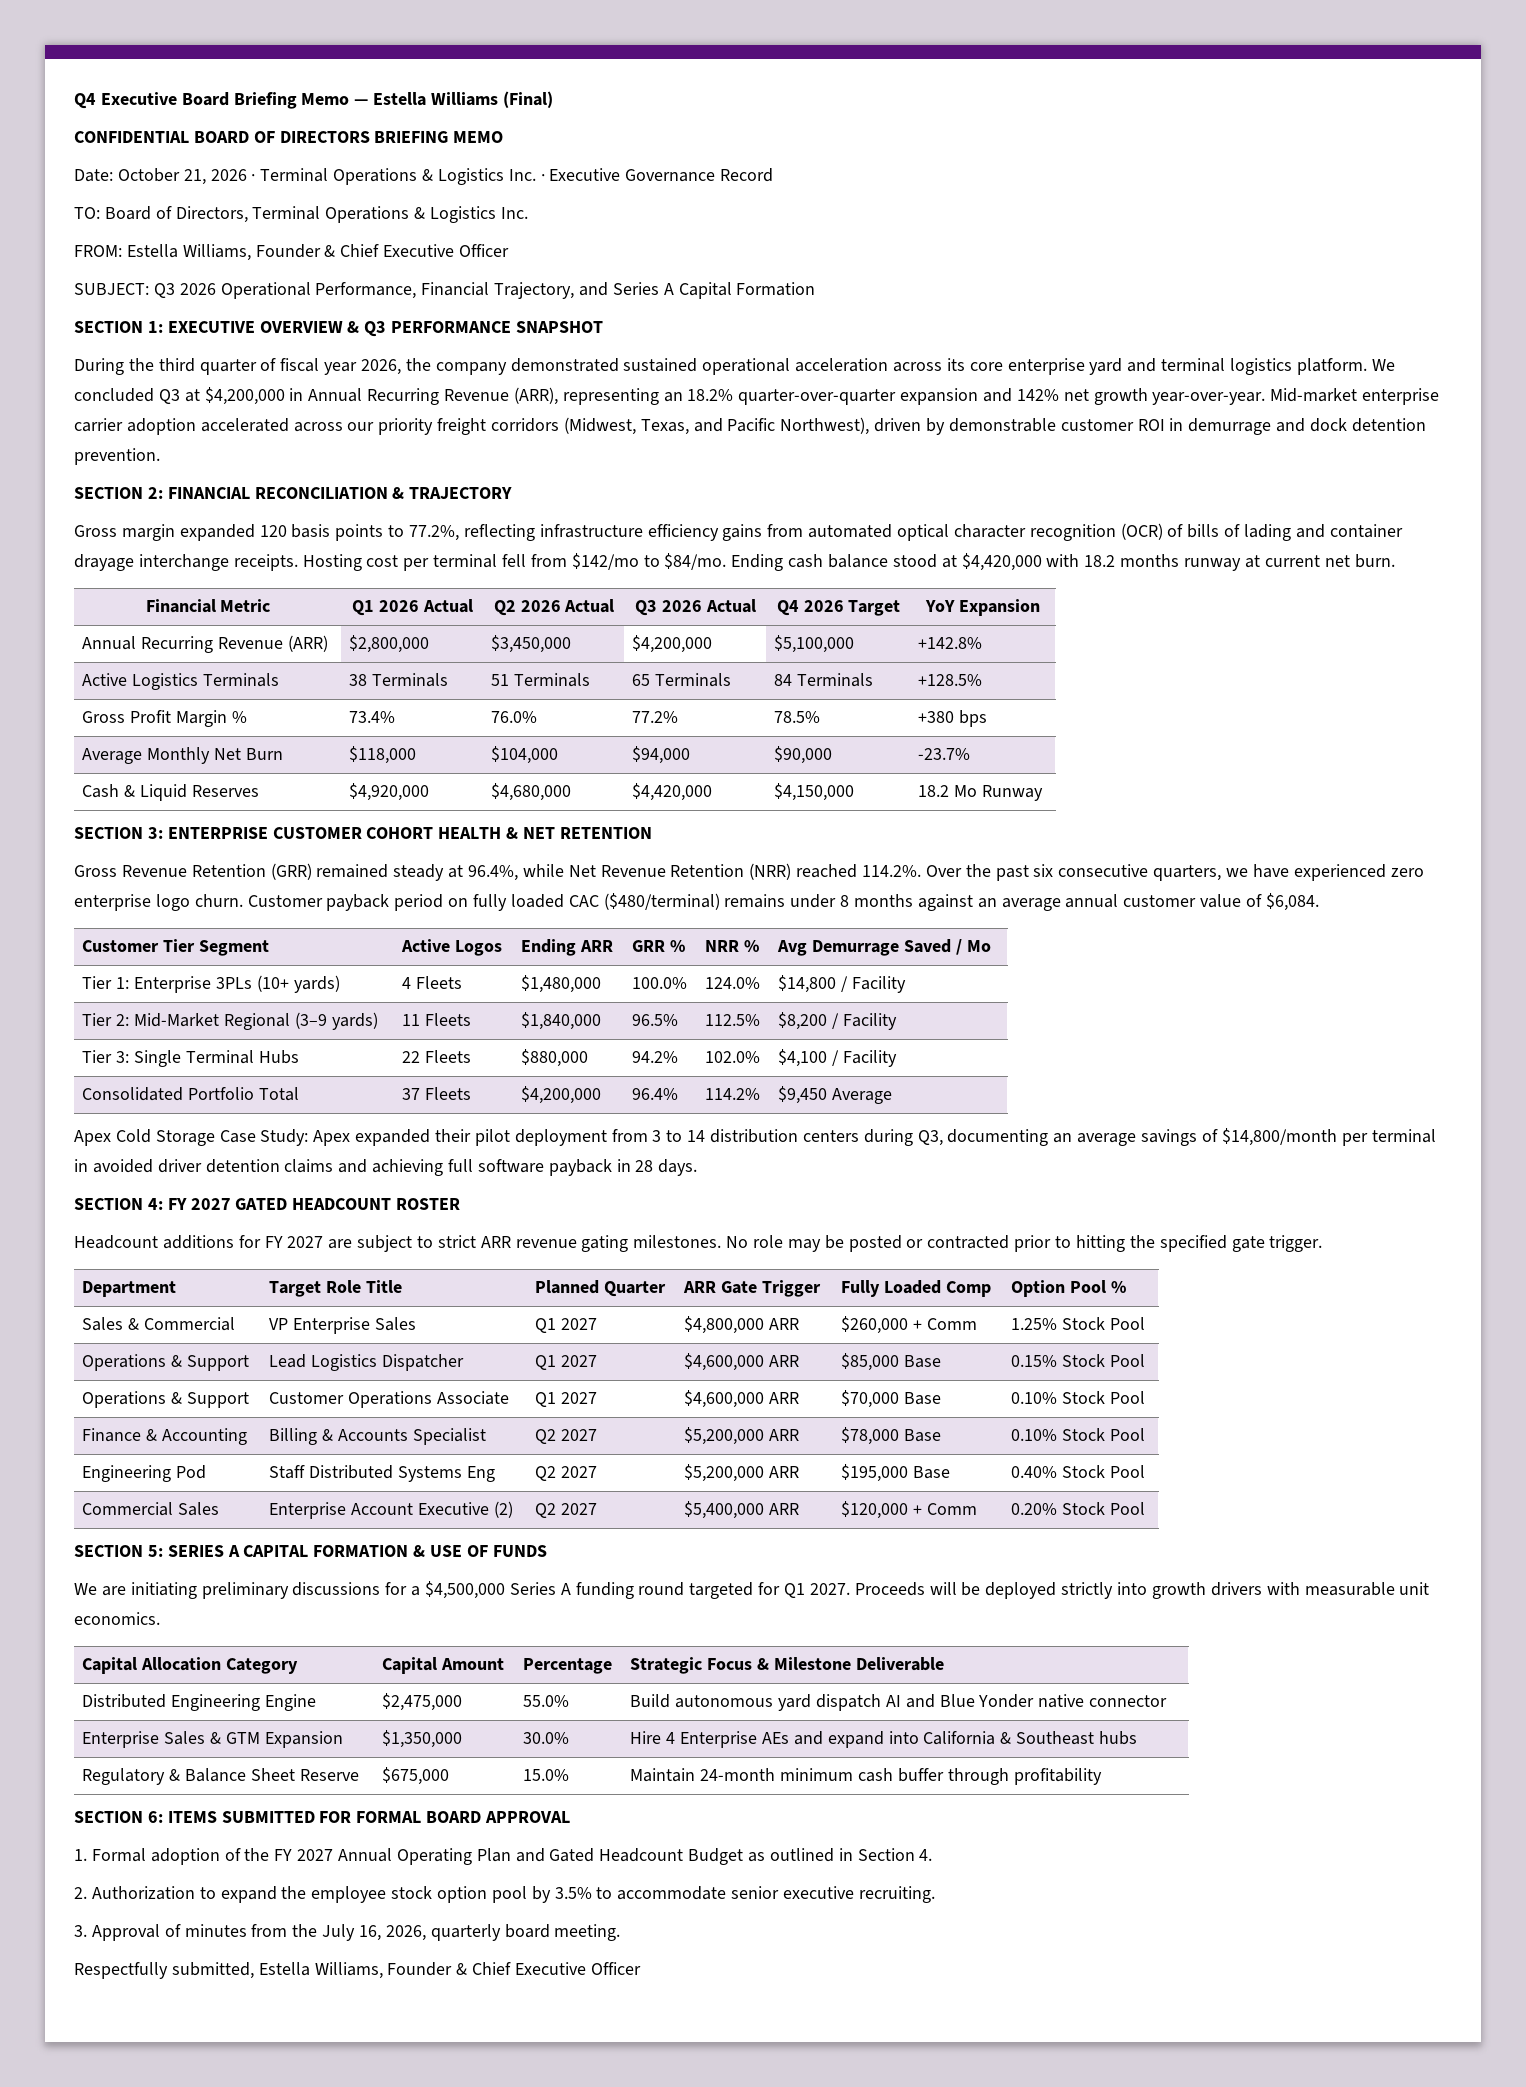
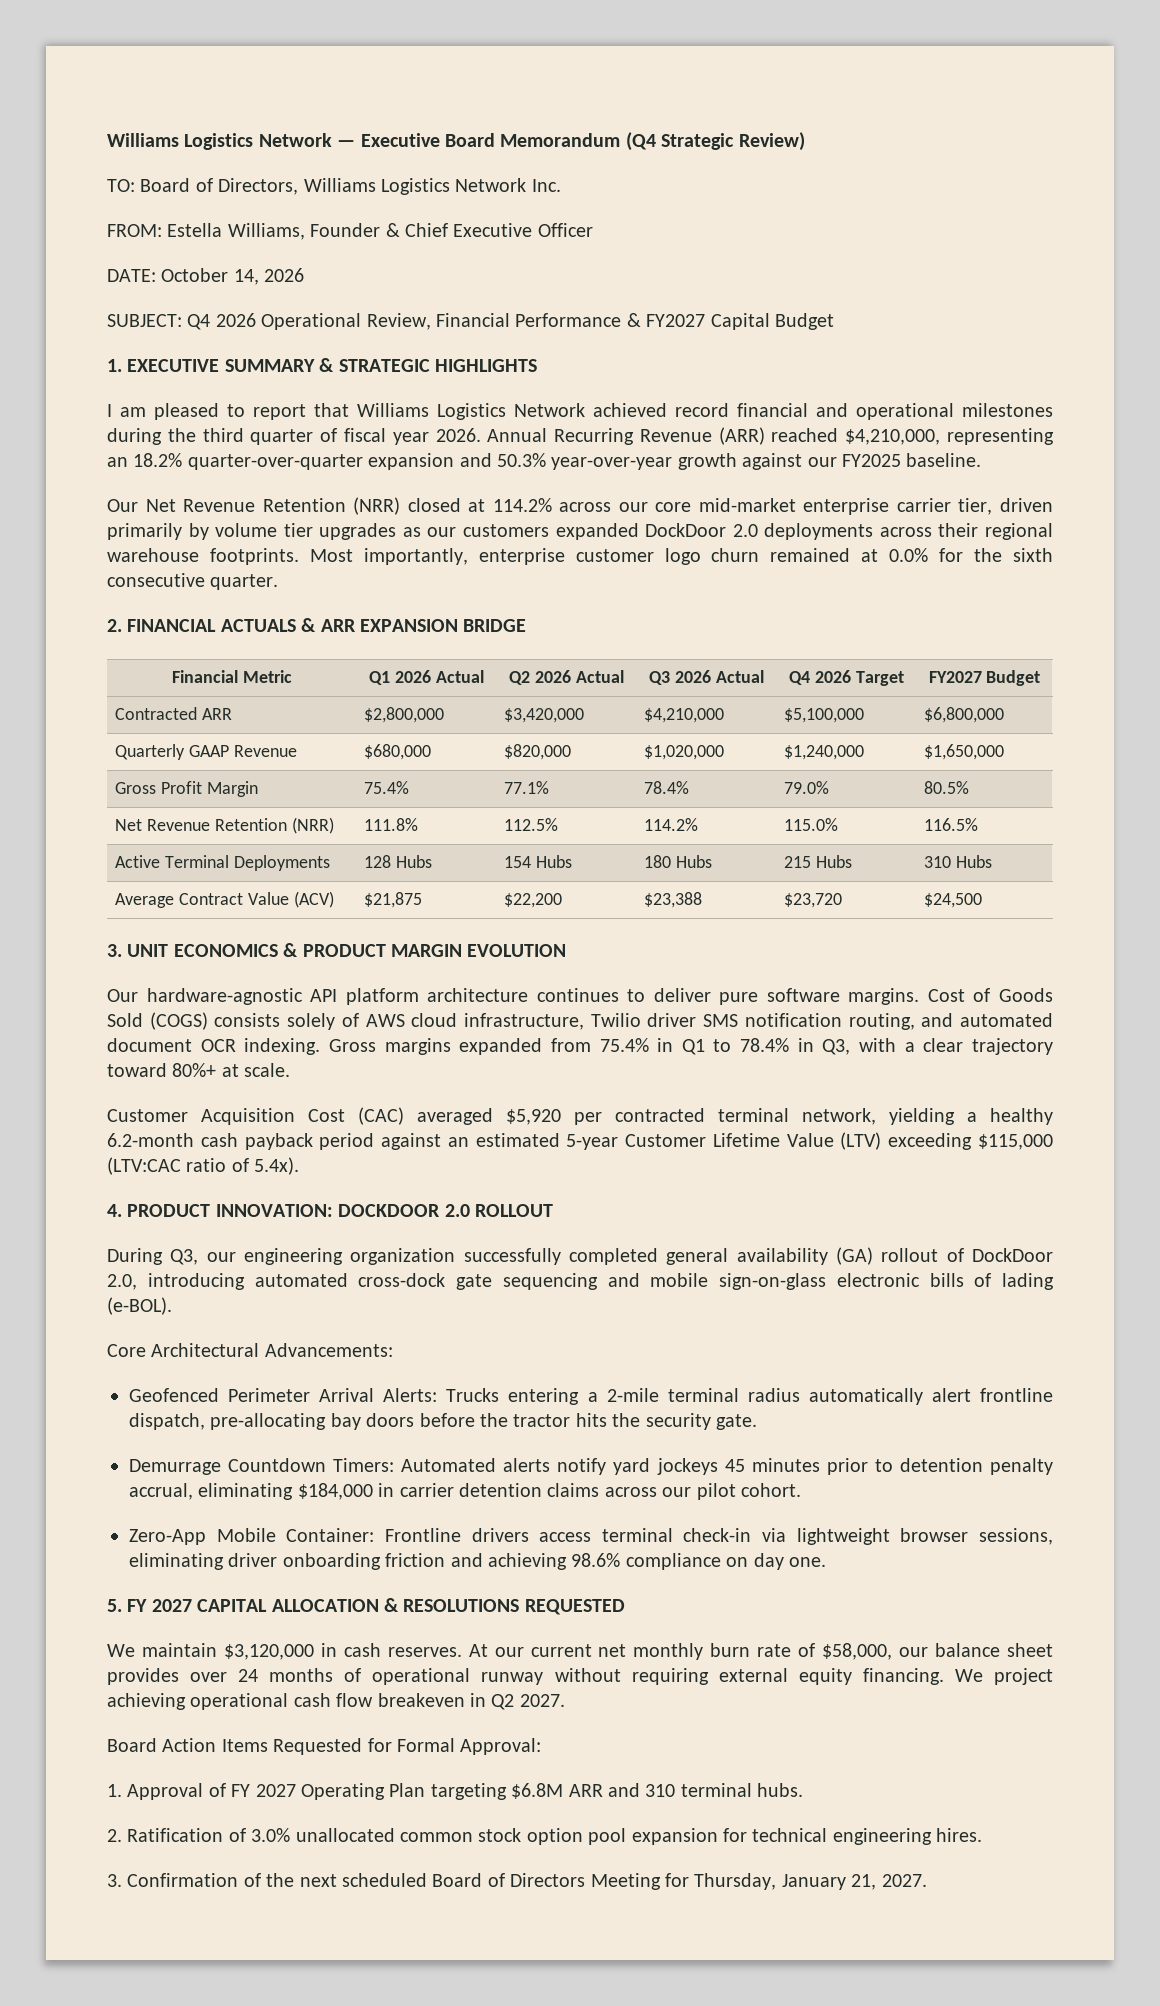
- Q4 Executive Board Briefing Memo — Estella Williams (Final)
- CONFIDENTIAL BOARD OF DIRECTORS BRIEFING MEMO
- Date: October 21, 2026 · Terminal Operations & Logistics Inc. · Executive Governance Record
+ Williams Logistics Network — Executive Board Memorandum (Q4 Strategic Review)
- TO: Board of Directors, Terminal Operations & Logistics Inc.
+ TO: Board of Directors, Williams Logistics Network Inc.
+ DATE: October 14, 2026
- SUBJECT: Q3 2026 Operational Performance, Financial Trajectory, and Series A Capital Formation
- SECTION 1: EXECUTIVE OVERVIEW & Q3 PERFORMANCE SNAPSHOT
- During the third quarter of fiscal year 2026, the company demonstrated sustained operational acceleration across its core enterprise yard and terminal logistics platform. We concluded Q3 at $4,200,000 in Annual Recurring Revenue (ARR), representing an 18.2% quarter-over-quarter expansion and 142% net growth year-over-year. Mid-market enterprise carrier adoption accelerated across our priority freight corridors (Midwest, Texas, and Pacific Northwest), driven by demonstrable customer ROI in demurrage and dock detention prevention.
- SECTION 2: FINANCIAL RECONCILIATION & TRAJECTORY
- Gross margin expanded 120 basis points to 77.2%, reflecting infrastructure efficiency gains from automated optical character recognition (OCR) of bills of lading and container drayage interchange receipts. Hosting cost per terminal fell from $142/mo to $84/mo. Ending cash balance stood at $4,420,000 with 18.2 months runway at current net burn.
+ SUBJECT: Q4 2026 Operational Review, Financial Performance & FY2027 Capital Budget
+ 1. EXECUTIVE SUMMARY & STRATEGIC HIGHLIGHTS
+ I am pleased to report that Williams Logistics Network achieved record financial and operational milestones during the third quarter of fiscal year 2026. Annual Recurring Revenue (ARR) reached $4,210,000, representing an 18.2% quarter-over-quarter expansion and 50.3% year-over-year growth against our FY2025 baseline.
+ Our Net Revenue Retention (NRR) closed at 114.2% across our core mid-market enterprise carrier tier, driven primarily by volume tier upgrades as our customers expanded DockDoor 2.0 deployments across their regional warehouse footprints. Most importantly, enterprise customer logo churn remained at 0.0% for the sixth consecutive quarter.
+ 2. FINANCIAL ACTUALS & ARR EXPANSION BRIDGE
- Financial Metric | Q1 2026 Actual | Q2 2026 Actual | Q3 2026 Actual | Q4 2026 Target | YoY Expansion
- Annual Recurring Revenue (ARR) | $2,800,000 | $3,450,000 | $4,200,000 | $5,100,000 | +142.8%
- Active Logistics Terminals | 38 Terminals | 51 Terminals | 65 Terminals | 84 Terminals | +128.5%
- Gross Profit Margin % | 73.4% | 76.0% | 77.2% | 78.5% | +380 bps
- Average Monthly Net Burn | $118,000 | $104,000 | $94,000 | $90,000 | -23.7%
- Cash & Liquid Reserves | $4,920,000 | $4,680,000 | $4,420,000 | $4,150,000 | 18.2 Mo Runway
- SECTION 3: ENTERPRISE CUSTOMER COHORT HEALTH & NET RETENTION
- Gross Revenue Retention (GRR) remained steady at 96.4%, while Net Revenue Retention (NRR) reached 114.2%. Over the past six consecutive quarters, we have experienced zero enterprise logo churn. Customer payback period on fully loaded CAC ($480/terminal) remains under 8 months against an average annual customer value of $6,084.
- Customer Tier Segment | Active Logos | Ending ARR | GRR % | NRR % | Avg Demurrage Saved / Mo
- Tier 1: Enterprise 3PLs (10+ yards) | 4 Fleets | $1,480,000 | 100.0% | 124.0% | $14,800 / Facility
- Tier 2: Mid-Market Regional (3–9 yards) | 11 Fleets | $1,840,000 | 96.5% | 112.5% | $8,200 / Facility
- Tier 3: Single Terminal Hubs | 22 Fleets | $880,000 | 94.2% | 102.0% | $4,100 / Facility
- Consolidated Portfolio Total | 37 Fleets | $4,200,000 | 96.4% | 114.2% | $9,450 Average
- Apex Cold Storage Case Study: Apex expanded their pilot deployment from 3 to 14 distribution centers during Q3, documenting an average savings of $14,800/month per terminal in avoided driver detention claims and achieving full software payback in 28 days.
- SECTION 4: FY 2027 GATED HEADCOUNT ROSTER
- Headcount additions for FY 2027 are subject to strict ARR revenue gating milestones. No role may be posted or contracted prior to hitting the specified gate trigger.
- Department | Target Role Title | Planned Quarter | ARR Gate Trigger | Fully Loaded Comp | Option Pool %
- Sales & Commercial | VP Enterprise Sales | Q1 2027 | $4,800,000 ARR | $260,000 + Comm | 1.25% Stock Pool
- Operations & Support | Lead Logistics Dispatcher | Q1 2027 | $4,600,000 ARR | $85,000 Base | 0.15% Stock Pool
- Operations & Support | Customer Operations Associate | Q1 2027 | $4,600,000 ARR | $70,000 Base | 0.10% Stock Pool
- Finance & Accounting | Billing & Accounts Specialist | Q2 2027 | $5,200,000 ARR | $78,000 Base | 0.10% Stock Pool
- Engineering Pod | Staff Distributed Systems Eng | Q2 2027 | $5,200,000 ARR | $195,000 Base | 0.40% Stock Pool
- Commercial Sales | Enterprise Account Executive (2) | Q2 2027 | $5,400,000 ARR | $120,000 + Comm | 0.20% Stock Pool
- SECTION 5: SERIES A CAPITAL FORMATION & USE OF FUNDS
- We are initiating preliminary discussions for a $4,500,000 Series A funding round targeted for Q1 2027. Proceeds will be deployed strictly into growth drivers with measurable unit economics.
- Capital Allocation Category | Capital Amount | Percentage | Strategic Focus & Milestone Deliverable
- Distributed Engineering Engine | $2,475,000 | 55.0% | Build autonomous yard dispatch AI and Blue Yonder native connector
- Enterprise Sales & GTM Expansion | $1,350,000 | 30.0% | Hire 4 Enterprise AEs and expand into California & Southeast hubs
- Regulatory & Balance Sheet Reserve | $675,000 | 15.0% | Maintain 24-month minimum cash buffer through profitability
- SECTION 6: ITEMS SUBMITTED FOR FORMAL BOARD APPROVAL
- 1. Formal adoption of the FY 2027 Annual Operating Plan and Gated Headcount Budget as outlined in Section 4.
- 2. Authorization to expand the employee stock option pool by 3.5% to accommodate senior executive recruiting.
- 3. Approval of minutes from the July 16, 2026, quarterly board meeting.
- Respectfully submitted, Estella Williams, Founder & Chief Executive Officer
+ Financial Metric | Q1 2026 Actual | Q2 2026 Actual | Q3 2026 Actual | Q4 2026 Target | FY2027 Budget
+ Contracted ARR | $2,800,000 | $3,420,000 | $4,210,000 | $5,100,000 | $6,800,000
+ Quarterly GAAP Revenue | $680,000 | $820,000 | $1,020,000 | $1,240,000 | $1,650,000
+ Gross Profit Margin | 75.4% | 77.1% | 78.4% | 79.0% | 80.5%
+ Net Revenue Retention (NRR) | 111.8% | 112.5% | 114.2% | 115.0% | 116.5%
+ Active Terminal Deployments | 128 Hubs | 154 Hubs | 180 Hubs | 215 Hubs | 310 Hubs
+ Average Contract Value (ACV) | $21,875 | $22,200 | $23,388 | $23,720 | $24,500
+ 3. UNIT ECONOMICS & PRODUCT MARGIN EVOLUTION
+ Our hardware-agnostic API platform architecture continues to deliver pure software margins. Cost of Goods Sold (COGS) consists solely of AWS cloud infrastructure, Twilio driver SMS notification routing, and automated document OCR indexing. Gross margins expanded from 75.4% in Q1 to 78.4% in Q3, with a clear trajectory toward 80%+ at scale.
+ Customer Acquisition Cost (CAC) averaged $5,920 per contracted terminal network, yielding a healthy 6.2-month cash payback period against an estimated 5-year Customer Lifetime Value (LTV) exceeding $115,000 (LTV:CAC ratio of 5.4x).
+ 4. PRODUCT INNOVATION: DOCKDOOR 2.0 ROLLOUT
+ During Q3, our engineering organization successfully completed general availability (GA) rollout of DockDoor 2.0, introducing automated cross-dock gate sequencing and mobile sign-on-glass electronic bills of lading (e-BOL).
+ Core Architectural Advancements:
+ Geofenced Perimeter Arrival Alerts: Trucks entering a 2-mile terminal radius automatically alert frontline dispatch, pre-allocating bay doors before the tractor hits the security gate.
+ Demurrage Countdown Timers: Automated alerts notify yard jockeys 45 minutes prior to detention penalty accrual, eliminating $184,000 in carrier detention claims across our pilot cohort.
+ Zero-App Mobile Container: Frontline drivers access terminal check-in via lightweight browser sessions, eliminating driver onboarding friction and achieving 98.6% compliance on day one.
+ 5. FY 2027 CAPITAL ALLOCATION & RESOLUTIONS REQUESTED
+ We maintain $3,120,000 in cash reserves. At our current net monthly burn rate of $58,000, our balance sheet provides over 24 months of operational runway without requiring external equity financing. We project achieving operational cash flow breakeven in Q2 2027.
+ Board Action Items Requested for Formal Approval:
+ 1. Approval of FY 2027 Operating Plan targeting $6.8M ARR and 310 terminal hubs.
+ 2. Ratification of 3.0% unallocated common stock option pool expansion for technical engineering hires.
+ 3. Confirmation of the next scheduled Board of Directors Meeting for Thursday, January 21, 2027.

